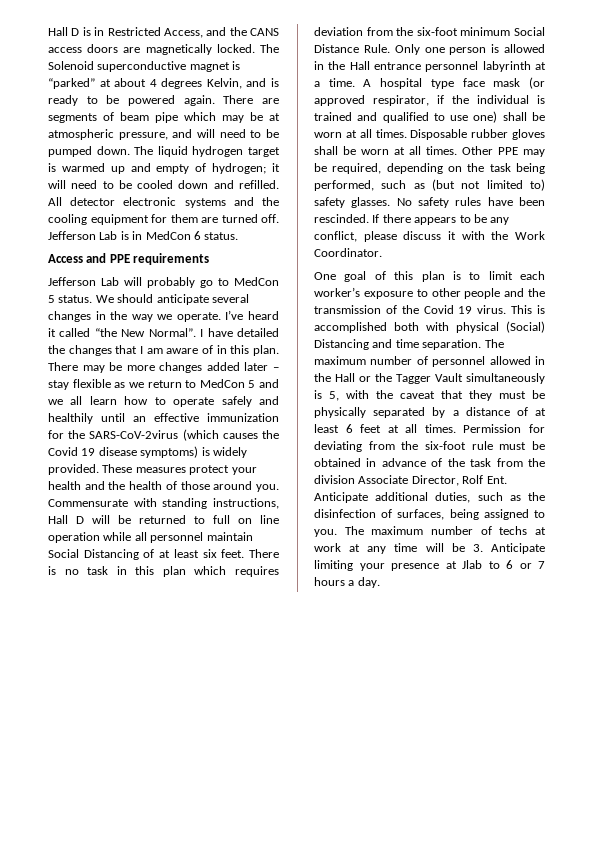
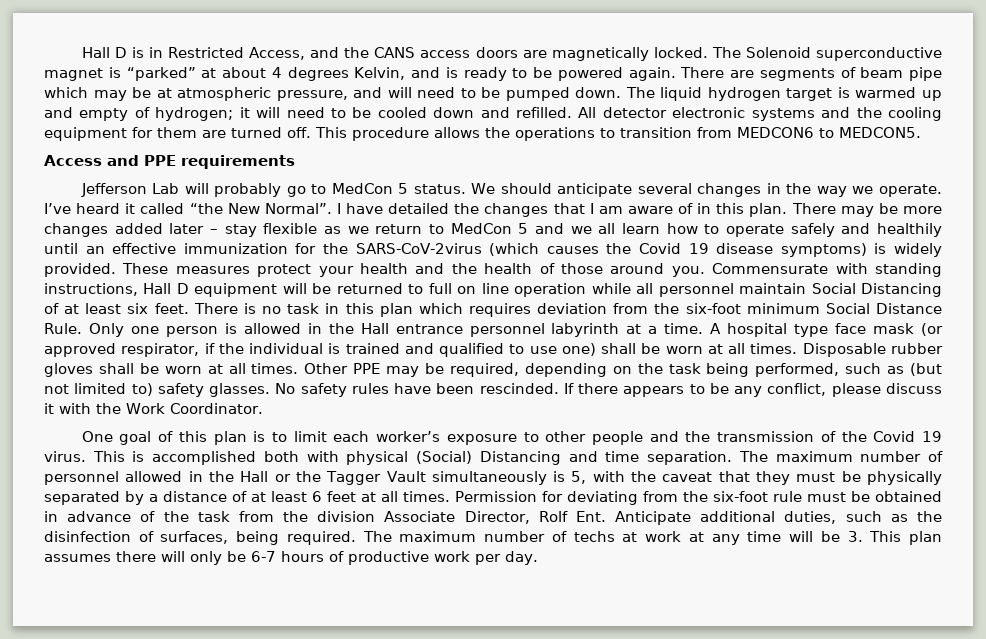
- Jefferson Lab is in MedCon 6 status.
+ This procedure allows the operations to transition from MEDCON6 to MEDCON5.
- Commensurate with standing instructions, Hall D will be returned to full on line operation while all personnel maintain Social Distancing of at least six feet.
+ Commensurate with standing instructions, Hall D equipment will be returned to full on line operation while all personnel maintain Social Distancing of at least six feet.
- Permission for deviating from the six-foot rule must be obtained in advance of the task from the division Associate Director, Rolf Ent. Anticipate additional duties, such as the disinfection of surfaces, being assigned to you.
+ Permission for deviating from the six-foot rule must be obtained in advance of the task from the division Associate Director, Rolf Ent. Anticipate additional duties, such as the disinfection of surfaces, being required.
- The maximum number of techs at work at any time will be 3. Anticipate limiting your presence at Jlab to 6 or 7 hours a day.
+ The maximum number of techs at work at any time will be 3. This plan assumes there will only be 6-7 hours of productive work per day.

